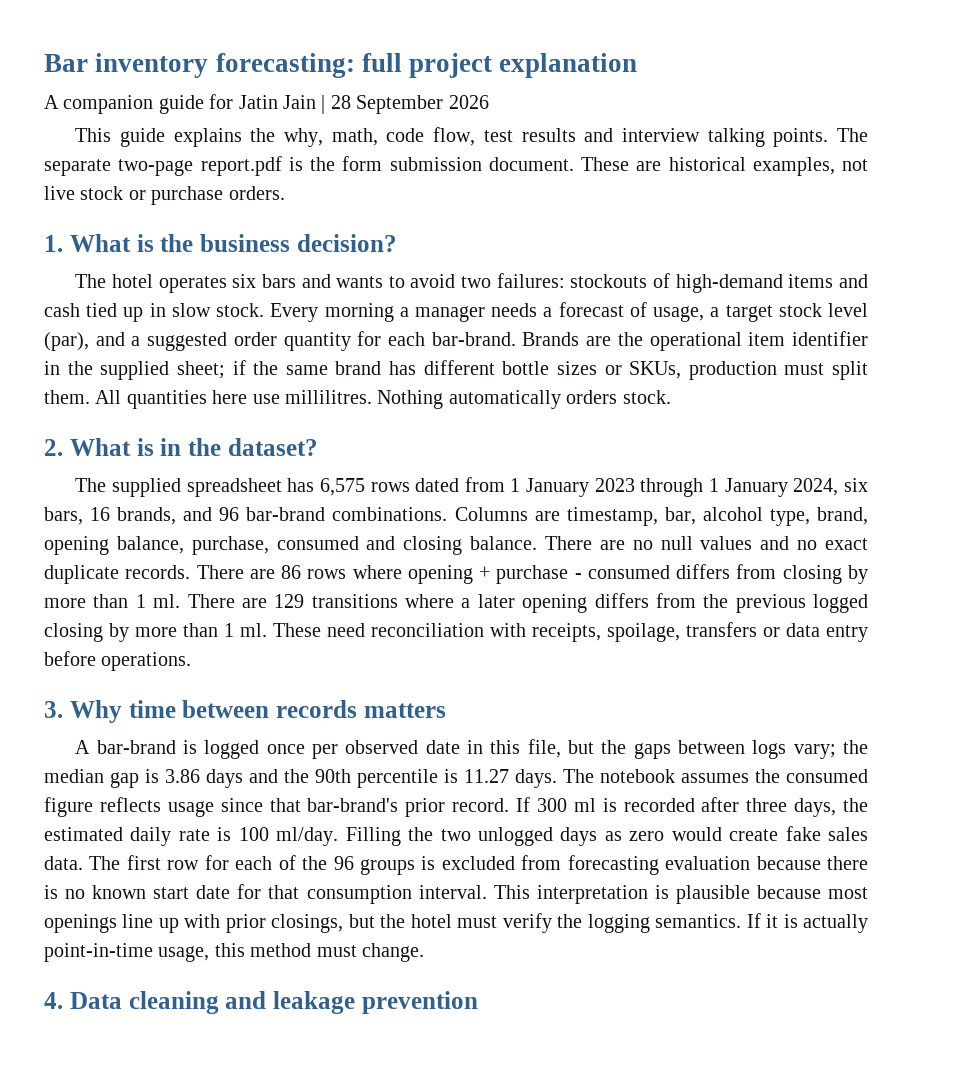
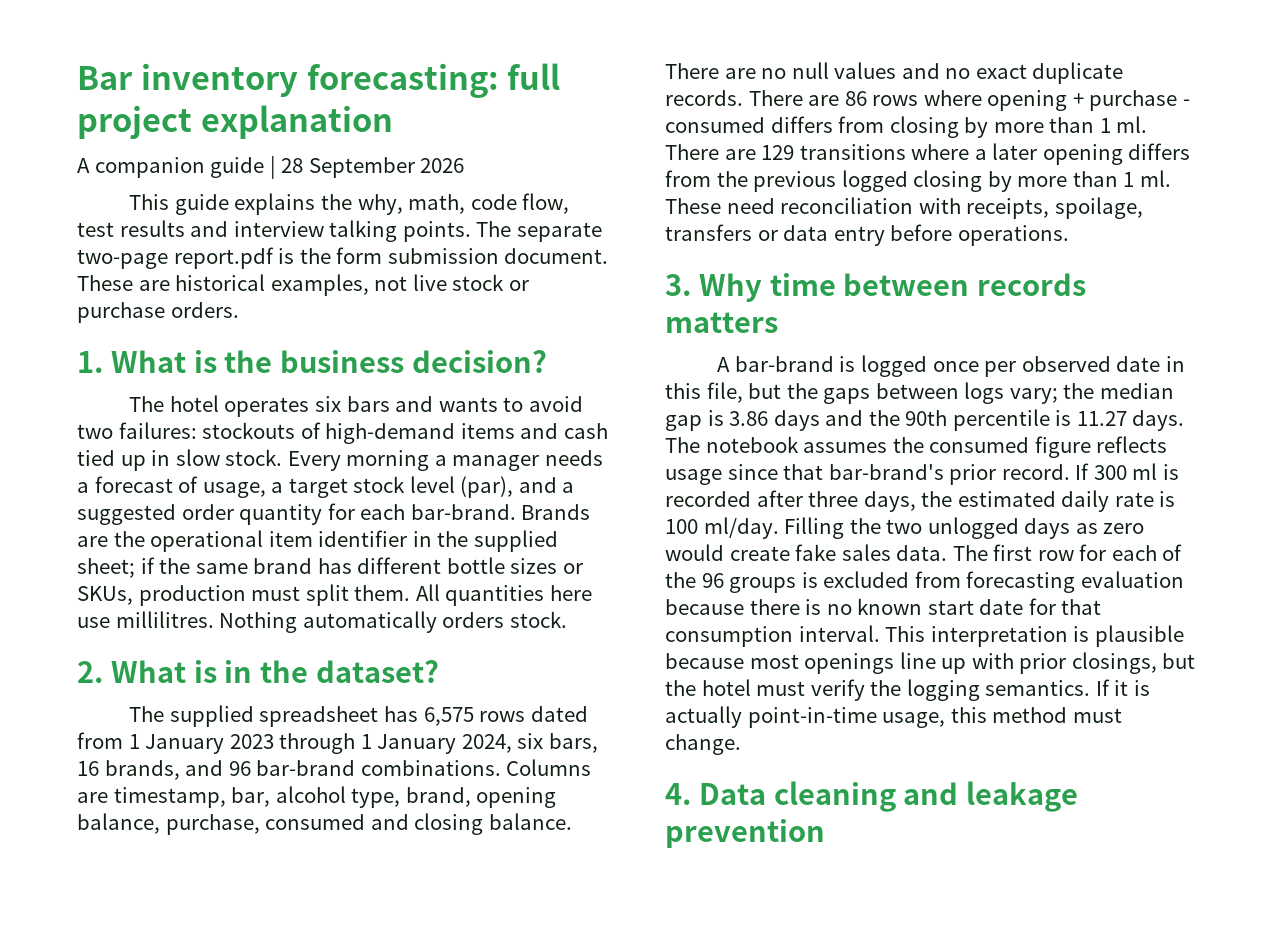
- A companion guide for Jatin Jain | 28 September 2026
+ A companion guide | 28 September 2026

